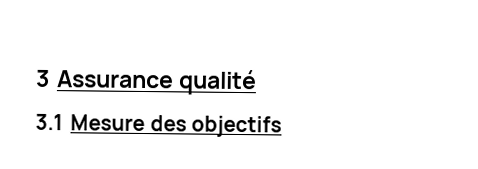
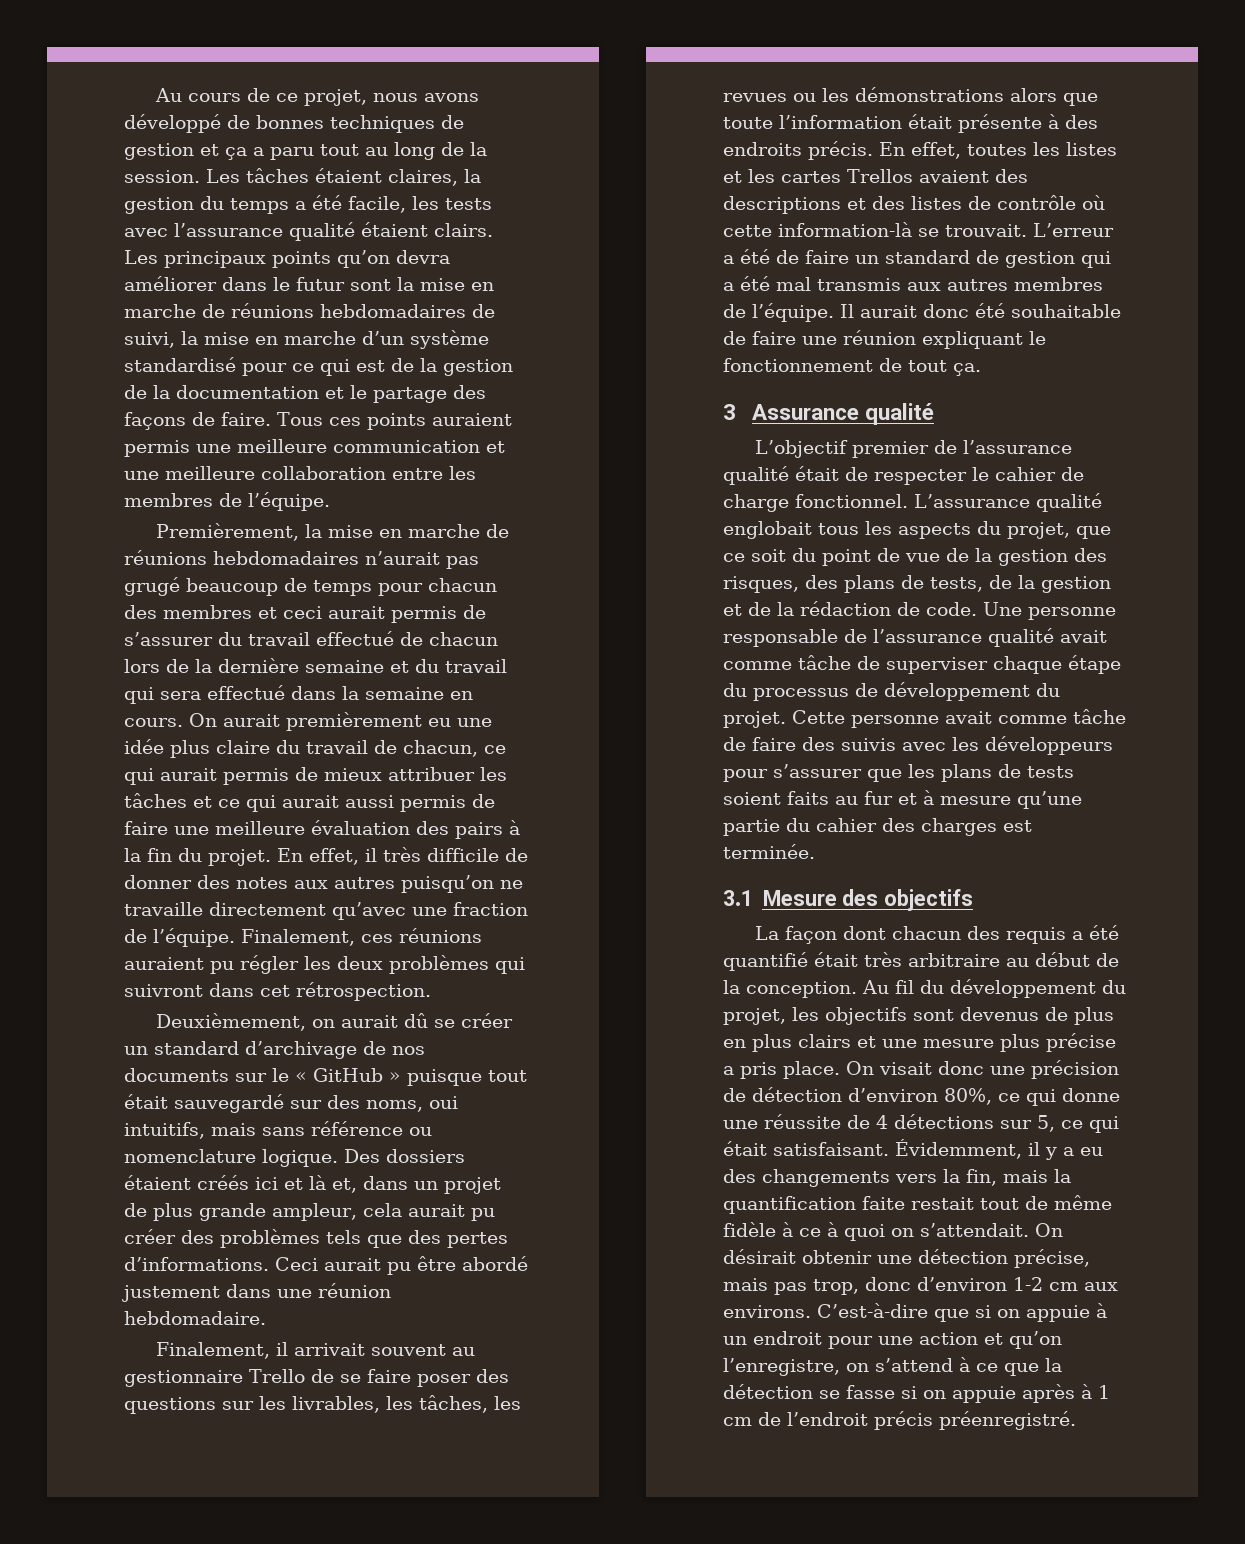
+ Au cours de ce projet, nous avons développé de bonnes techniques de gestion et ça a paru tout au long de la session. Les tâches étaient claires, la gestion du temps a été facile, les tests avec l’assurance qualité étaient clairs. Les principaux points qu’on devra améliorer dans le futur sont la mise en marche de réunions hebdomadaires de suivi, la mise en marche d’un système standardisé pour ce qui est de la gestion de la documentation et le partage des façons de faire. Tous ces points auraient permis une meilleure communication et une meilleure collaboration entre les membres de l’équipe.
+ Premièrement, la mise en marche de réunions hebdomadaires n’aurait pas grugé beaucoup de temps pour chacun des membres et ceci aurait permis de s’assurer du travail effectué de chacun lors de la dernière semaine et du travail qui sera effectué dans la semaine en cours. On aurait premièrement eu une idée plus claire du travail de chacun, ce qui aurait permis de mieux attribuer les tâches et ce qui aurait aussi permis de faire une meilleure évaluation des pairs à la fin du projet. En effet, il très difficile de donner des notes aux autres puisqu’on ne travaille directement qu’avec une fraction de l’équipe. Finalement, ces réunions auraient pu régler les deux problèmes qui suivront dans cet rétrospection.
+ Deuxièmement, on aurait dû se créer un standard d’archivage de nos documents sur le « GitHub » puisque tout était sauvegardé sur des noms, oui intuitifs, mais sans référence ou nomenclature logique. Des dossiers étaient créés ici et là et, dans un projet de plus grande ampleur, cela aurait pu créer des problèmes tels que des pertes d’informations. Ceci aurait pu être abordé justement dans une réunion hebdomadaire.
+ Finalement, il arrivait souvent au gestionnaire Trello de se faire poser des questions sur les livrables, les tâches, les revues ou les démonstrations alors que toute l’information était présente à des endroits précis. En effet, toutes les listes et les cartes Trellos avaient des descriptions et des listes de contrôle où cette information-là se trouvait. L’erreur a été de faire un standard de gestion qui a été mal transmis aux autres membres de l’équipe. Il aurait donc été souhaitable de faire une réunion expliquant le fonctionnement de tout ça.
  3 Assurance qualité
+ L’objectif premier de l’assurance qualité était de respecter le cahier de charge fonctionnel. L’assurance qualité englobait tous les aspects du projet, que ce soit du point de vue de la gestion des risques, des plans de tests, de la gestion et de la rédaction de code. Une personne responsable de l’assurance qualité avait comme tâche de superviser chaque étape du processus de développement du projet. Cette personne avait comme tâche de faire des suivis avec les développeurs pour s’assurer que les plans de tests soient faits au fur et à mesure qu’une partie du cahier des charges est terminée.
  3.1 Mesure des objectifs
+ La façon dont chacun des requis a été quantifié était très arbitraire au début de la conception. Au fil du développement du projet, les objectifs sont devenus de plus en plus clairs et une mesure plus précise a pris place. On visait donc une précision de détection d’environ 80%, ce qui donne une réussite de 4 détections sur 5, ce qui était satisfaisant. Évidemment, il y a eu des changements vers la fin, mais la quantification faite restait tout de même fidèle à ce à quoi on s’attendait. On désirait obtenir une détection précise, mais pas trop, donc d’environ 1-2 cm aux environs. C’est-à-dire que si on appuie à un endroit pour une action et qu’on l’enregistre, on s’attend à ce que la détection se fasse si on appuie après à 1 cm de l’endroit précis préenregistré.

